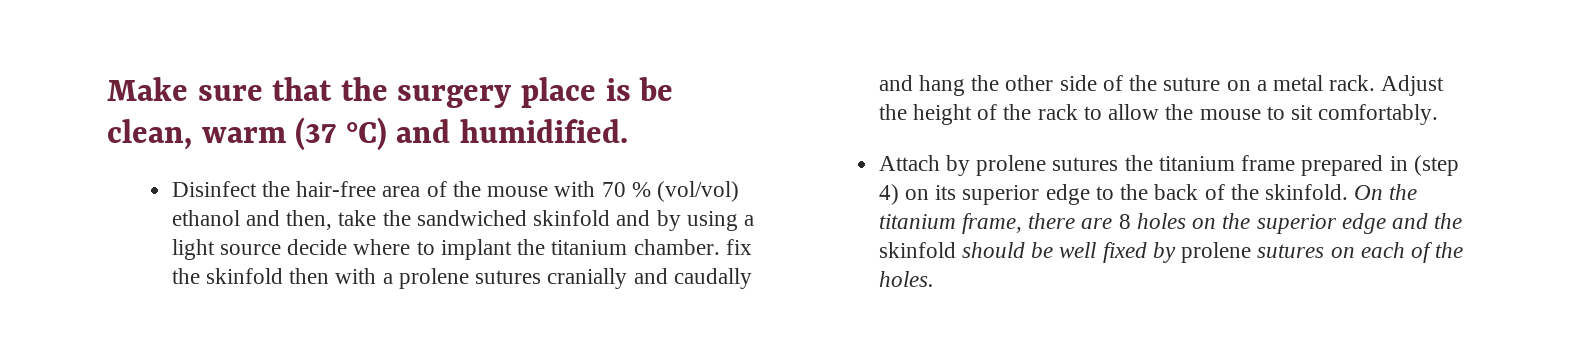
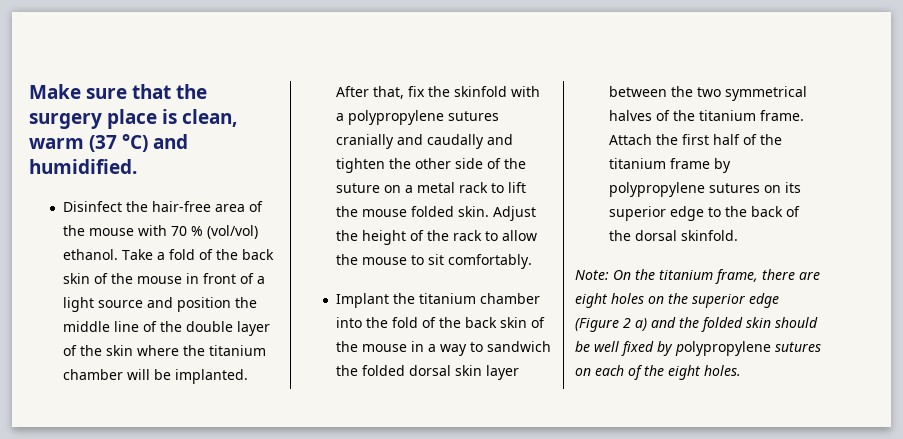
- Make sure that the surgery place is be clean, warm (37 °C) and humidified.
+ Make sure that the surgery place is clean, warm (37 °C) and humidified.
- Disinfect the hair-free area of the mouse with 70 % (vol/vol) ethanol and then, take the sandwiched skinfold and by using a light source decide where to implant the titanium chamber. fix the skinfold then with a prolene sutures cranially and caudally and hang the other side of the suture on a metal rack.
+ Disinfect the hair-free area of the mouse with 70 % (vol/vol) ethanol. Take a fold of the back skin of the mouse in front of a light source and position the middle line of the double layer of the skin where the titanium chamber will be implanted. After that, fix the skinfold with a polypropylene sutures cranially and caudally and tighten the other side of the suture on a metal rack to lift the mouse folded skin.
- Attach by prolene sutures the titanium frame prepared in (step 4) on its superior edge to the back of the skinfold. On the titanium frame, there are 8 holes on the superior edge and the skinfold should be well fixed by prolene sutures on each of the holes.
+ Implant the titanium chamber into the fold of the back skin of the mouse in a way to sandwich the folded dorsal skin layer between the two symmetrical halves of the titanium frame. Attach the first half of the titanium frame by polypropylene sutures on its superior edge to the back of the dorsal skinfold.
+ Note: On the titanium frame, there are eight holes on the superior edge (Figure 2 a) and the folded skin should be well fixed by polypropylene sutures on each of the eight holes.

